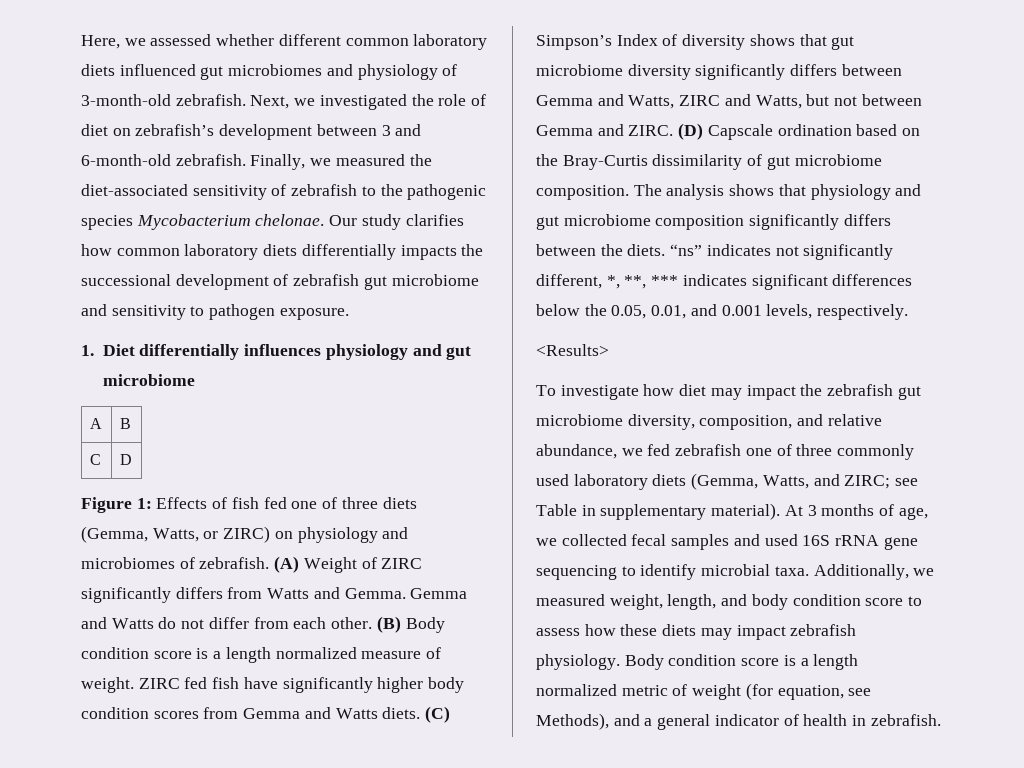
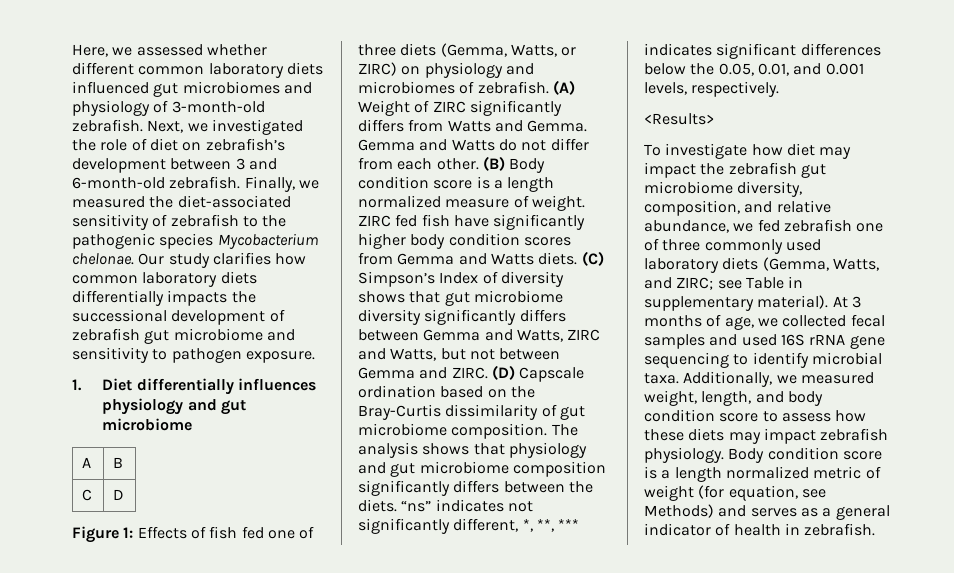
- Body condition score is a length normalized metric of weight (for equation, see Methods), and a general indicator of health in zebrafish.
+ Body condition score is a length normalized metric of weight (for equation, see Methods) and serves as a general indicator of health in zebrafish.

